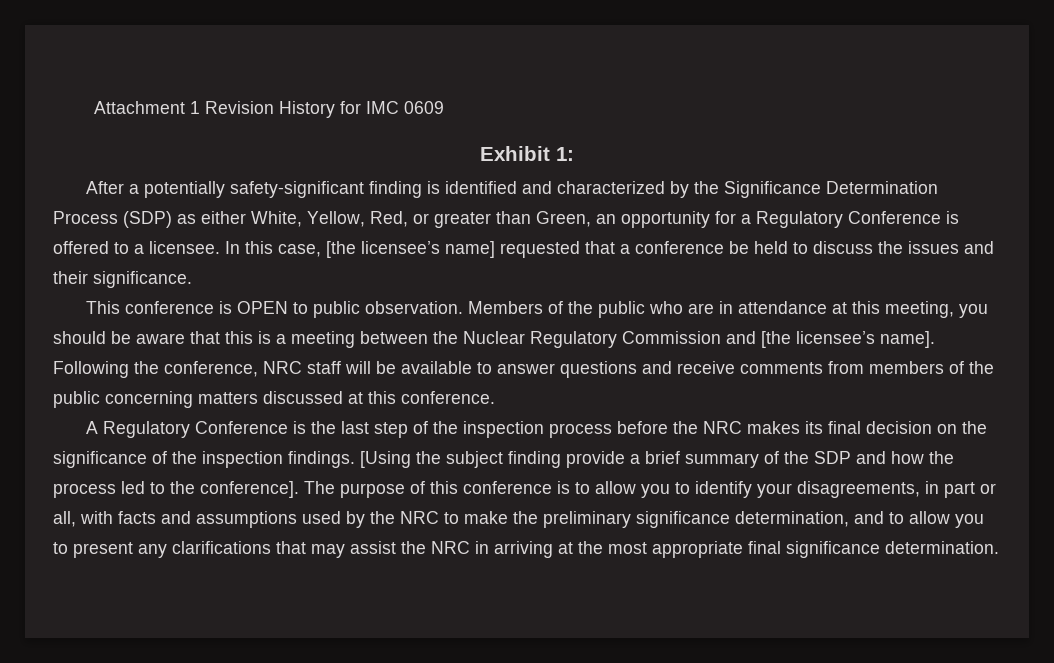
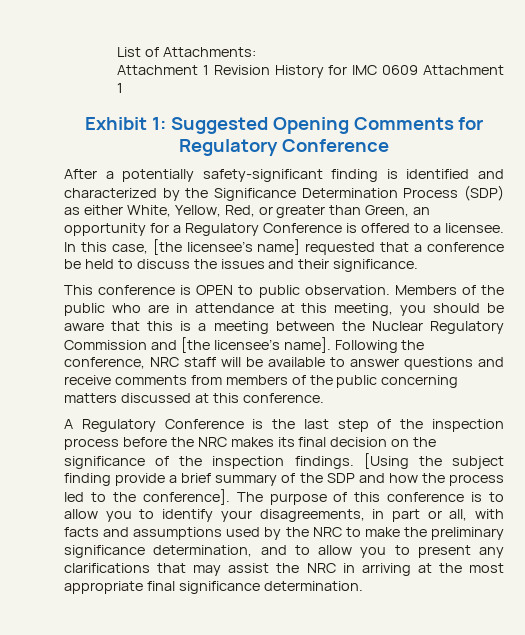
+ List of Attachments:
- Attachment 1 Revision History for IMC 0609
+ Attachment 1 Revision History for IMC 0609 Attachment 1
- Exhibit 1:
+ Exhibit 1: Suggested Opening Comments for Regulatory Conference

